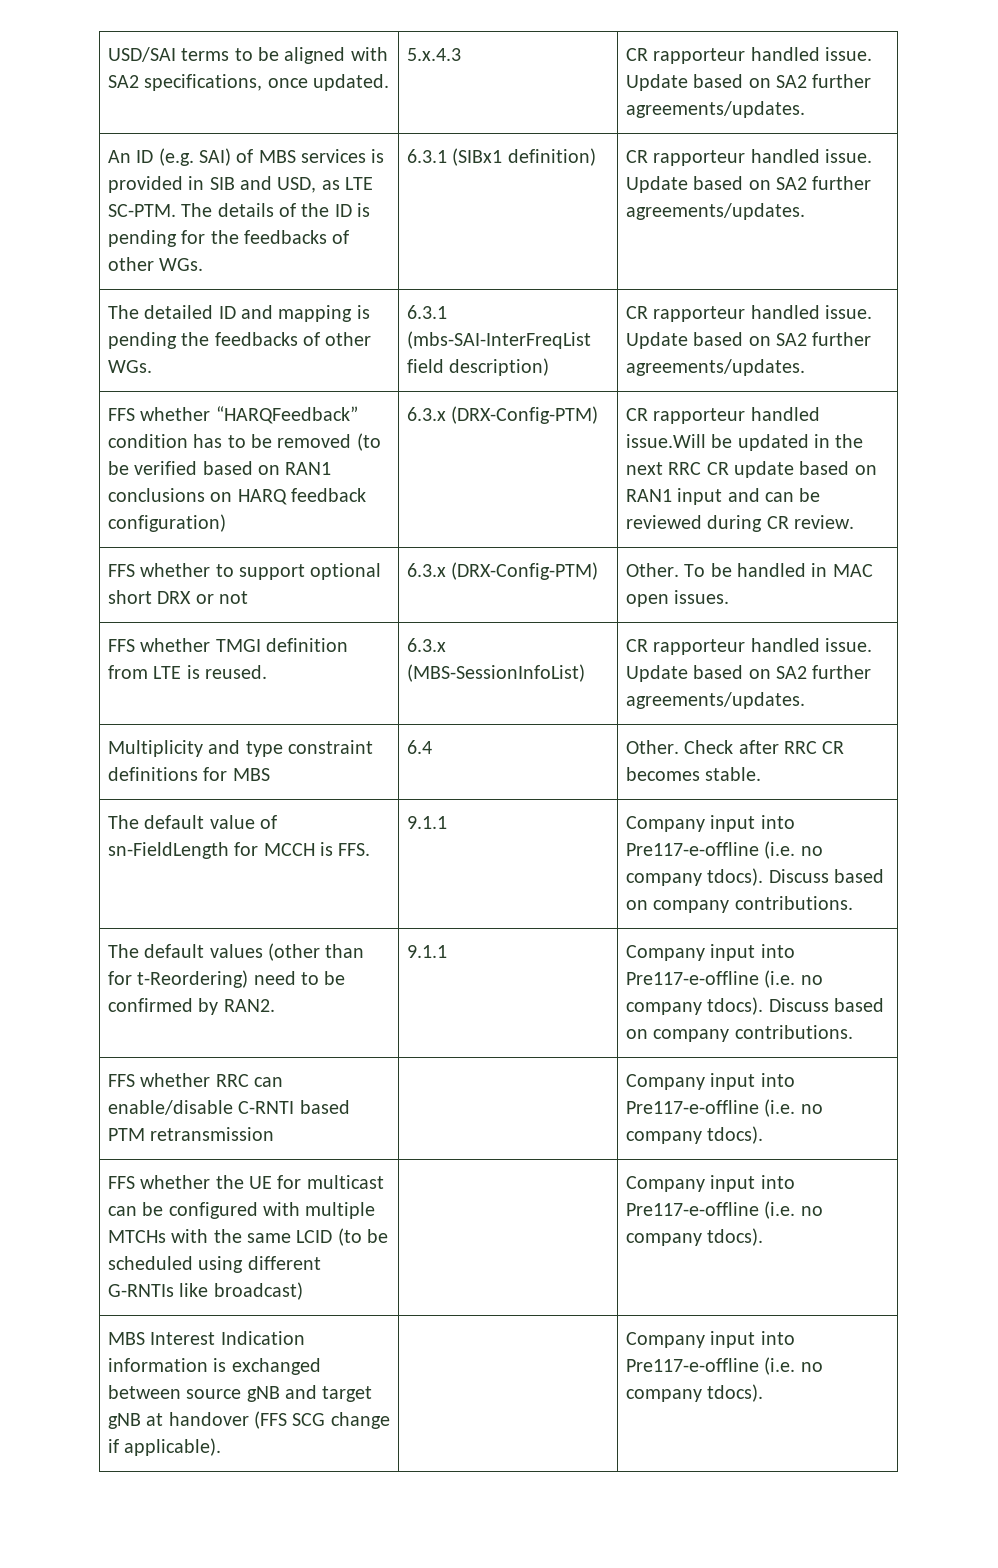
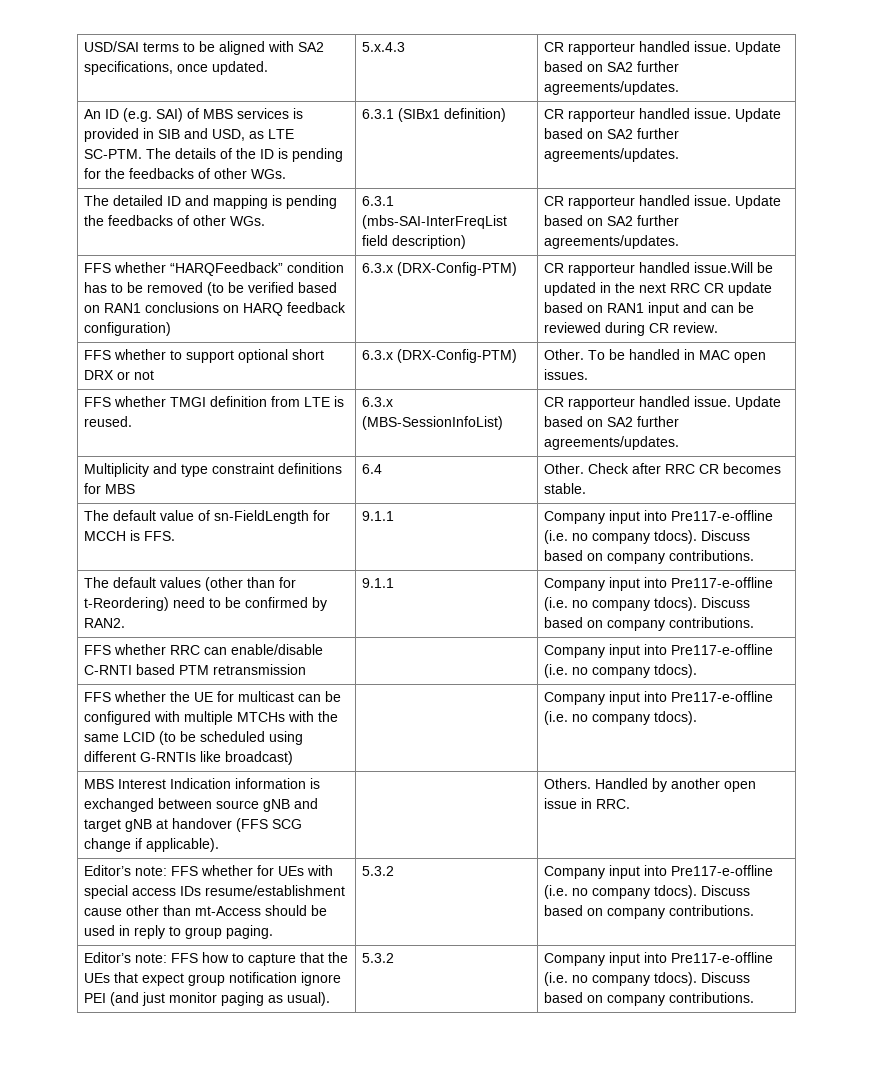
- MBS Interest Indication information is exchanged between source gNB and target gNB at handover (FFS SCG change if applicable). | | Company input into Pre117-e-offline (i.e. no company tdocs).
+ MBS Interest Indication information is exchanged between source gNB and target gNB at handover (FFS SCG change if applicable). | | Others. Handled by another open issue in RRC.
+ Editor’s note: FFS whether for UEs with special access IDs resume/establishment cause other than mt-Access should be used in reply to group paging. | 5.3.2 | Company input into Pre117-e-offline (i.e. no company tdocs). Discuss based on company contributions.
+ Editor’s note: FFS how to capture that the UEs that expect group notification ignore PEI (and just monitor paging as usual). | 5.3.2 | Company input into Pre117-e-offline (i.e. no company tdocs). Discuss based on company contributions.

